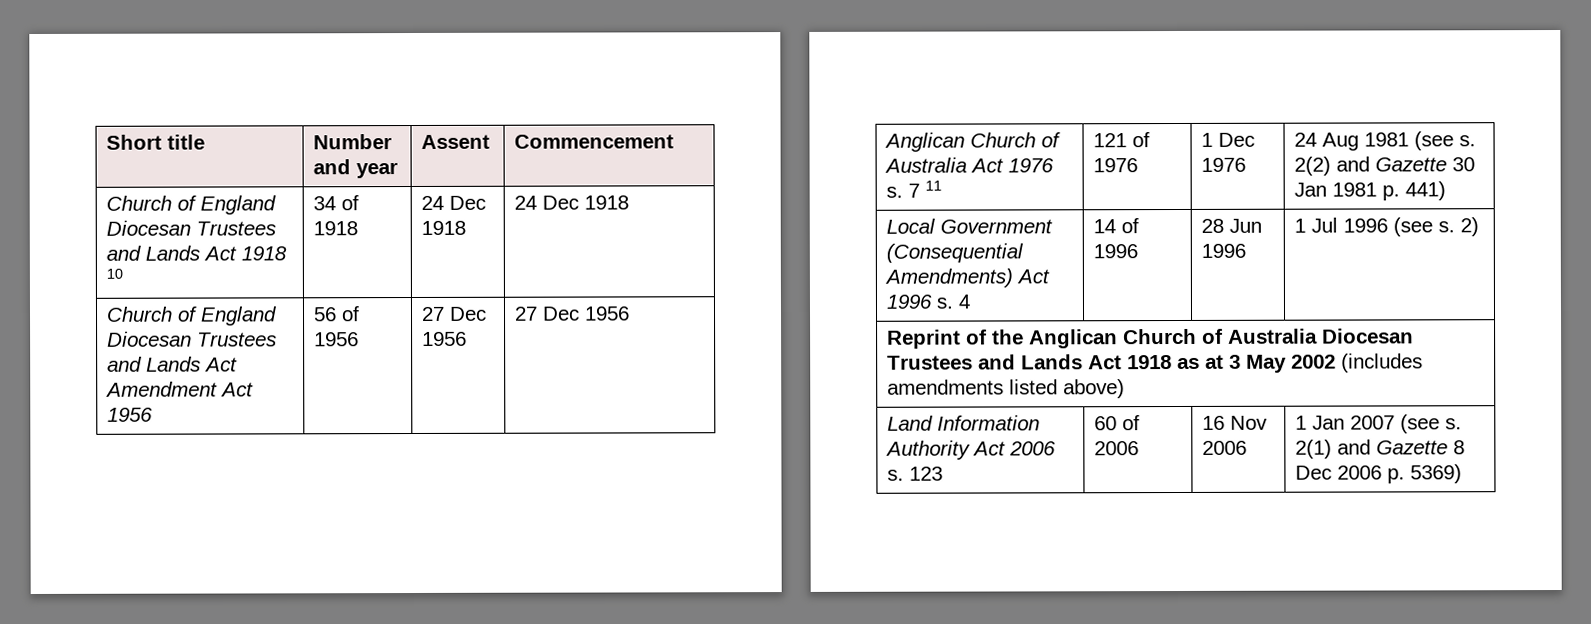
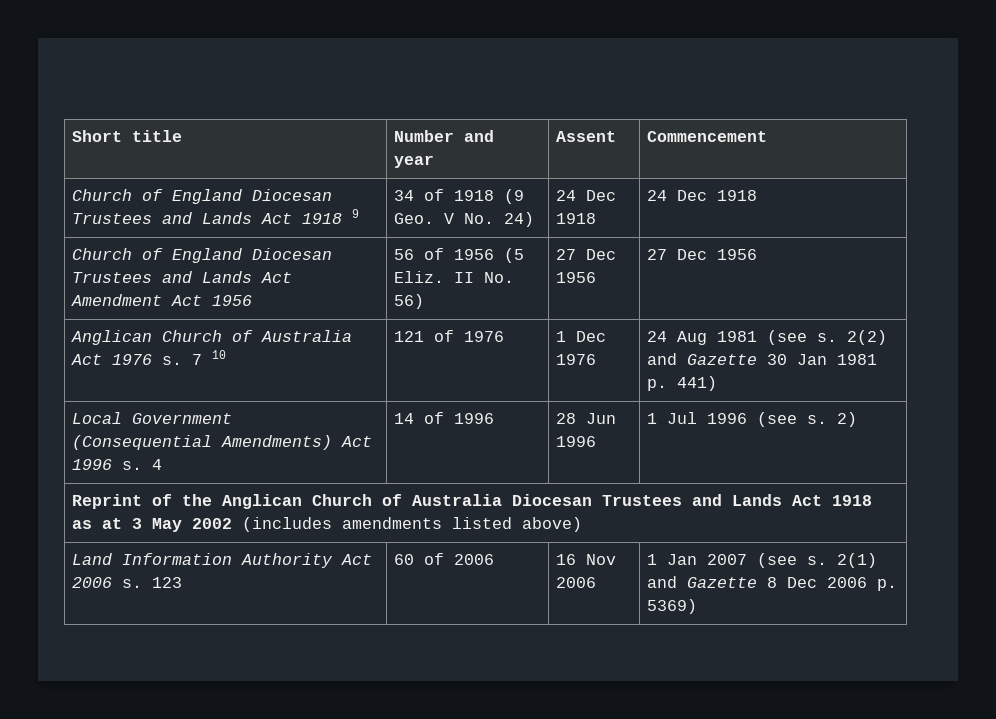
- Church of England Diocesan Trustees and Lands Act 1918 10 | 34 of 1918 | 24 Dec 1918 | 24 Dec 1918
+ Church of England Diocesan Trustees and Lands Act 1918 9 | 34 of 1918 (9 Geo. V No. 24) | 24 Dec 1918 | 24 Dec 1918
- Church of England Diocesan Trustees and Lands Act Amendment Act 1956 | 56 of 1956 | 27 Dec 1956 | 27 Dec 1956
+ Church of England Diocesan Trustees and Lands Act Amendment Act 1956 | 56 of 1956 (5 Eliz. II No. 56) | 27 Dec 1956 | 27 Dec 1956
- Anglican Church of Australia Act 1976 s. 7 11 | 121 of 1976 | 1 Dec 1976 | 24 Aug 1981 (see s. 2(2) and Gazette 30 Jan 1981 p. 441)
+ Anglican Church of Australia Act 1976 s. 7 10 | 121 of 1976 | 1 Dec 1976 | 24 Aug 1981 (see s. 2(2) and Gazette 30 Jan 1981 p. 441)

